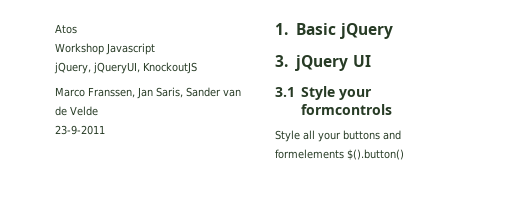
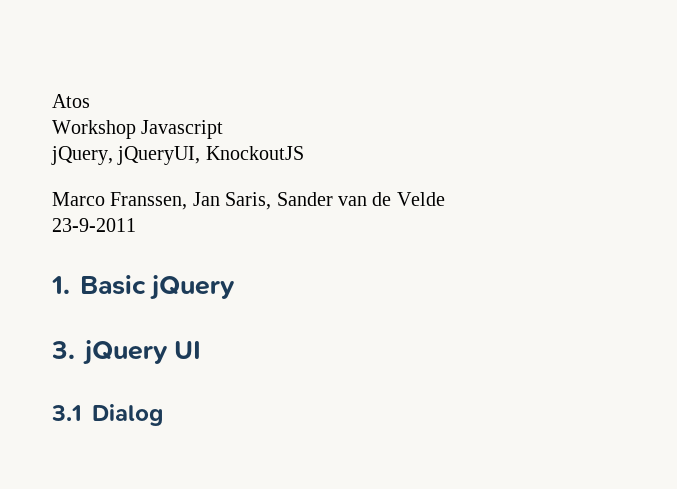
- 3.1 Style your formcontrols
- Style all your buttons and formelements $().button()
+ 3.1 Dialog

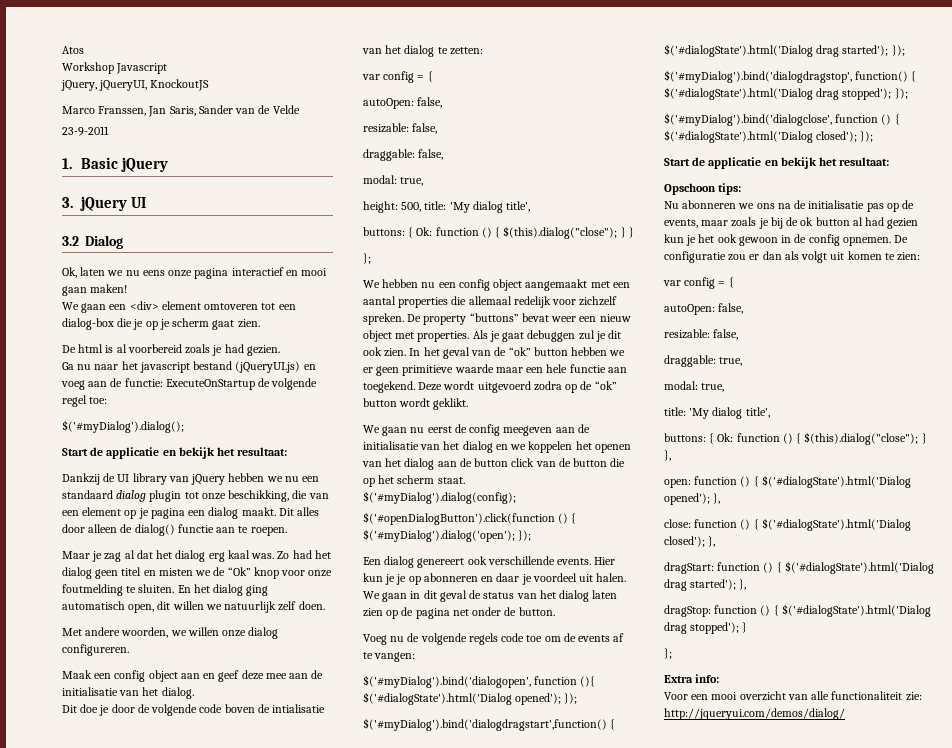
- 3.1 Dialog
+ 3.2 Dialog
+ Ok, laten we nu eens onze pagina interactief en mooi gaan maken!
+ We gaan een <div> element omtoveren tot een dialog-box die je op je scherm gaat zien.
+ De html is al voorbereid zoals je had gezien.
+ Ga nu naar het javascript bestand (jQueryUI.js) en voeg aan de functie: ExecuteOnStartup de volgende regel toe:
+ $('#myDialog').dialog();
+ Start de applicatie en bekijk het resultaat:
+ Dankzij de UI library van jQuery hebben we nu een standaard dialog plugin tot onze beschikking, die van een element op je pagina een dialog maakt. Dit alles door alleen de dialog() functie aan te roepen.
+ Maar je zag al dat het dialog erg kaal was. Zo had het dialog geen titel en misten we de “Ok” knop voor onze foutmelding te sluiten. En het dialog ging automatisch open, dit willen we natuurlijk zelf doen.
+ Met andere woorden, we willen onze dialog configureren.
+ Maak een config object aan en geef deze mee aan de initialisatie van het dialog.
+ Dit doe je door de volgende code boven de intialisatie van het dialog te zetten:
+ var config = {
+ autoOpen: false,
+ resizable: false,
+ draggable: false,
+ modal: true,
+ height: 500, title: 'My dialog title',
+ buttons: { Ok: function () { $(this).dialog("close"); } }
+ };
+ We hebben nu een config object aangemaakt met een aantal properties die allemaal redelijk voor zichzelf spreken. De property “buttons” bevat weer een nieuw object met properties. Als je gaat debuggen zul je dit ook zien. In het geval van de “ok” button hebben we er geen primitieve waarde maar een hele functie aan toegekend. Deze wordt uitgevoerd zodra op de “ok” button wordt geklikt.
+ We gaan nu eerst de config meegeven aan de initialisatie van het dialog en we koppelen het openen van het dialog aan de button click van de button die op het scherm staat.
+ $('#myDialog').dialog(config);
+ $('#openDialogButton').click(function () { $('#myDialog').dialog('open'); });
+ Een dialog genereert ook verschillende events. Hier kun je je op abonneren en daar je voordeel uit halen. We gaan in dit geval de status van het dialog laten zien op de pagina net onder de button.
+ Voeg nu de volgende regels code toe om de events af te vangen:
+ $('#myDialog').bind('dialogopen', function (){ $('#dialogState').html('Dialog opened'); });
+ $('#myDialog').bind('dialogdragstart',function() { $('#dialogState').html('Dialog drag started'); });
+ $('#myDialog').bind('dialogdragstop', function() { $('#dialogState').html('Dialog drag stopped'); });
+ $('#myDialog').bind('dialogclose', function () { $('#dialogState').html('Dialog closed'); });
+ Start de applicatie en bekijk het resultaat:
+ Opschoon tips:
+ Nu abonneren we ons na de initialisatie pas op de events, maar zoals je bij de ok button al had gezien kun je het ook gewoon in de config opnemen. De configuratie zou er dan als volgt uit komen te zien:
+ var config = {
+ autoOpen: false,
+ resizable: false,
+ draggable: true,
+ modal: true,
+ title: 'My dialog title',
+ buttons: { Ok: function () { $(this).dialog("close"); } },
+ open: function () { $('#dialogState').html('Dialog opened'); },
+ close: function () { $('#dialogState').html('Dialog closed'); },
+ dragStart: function () { $('#dialogState').html('Dialog drag started'); },
+ dragStop: function () { $('#dialogState').html('Dialog drag stopped'); }
+ };
+ Extra info:
+ Voor een mooi overzicht van alle functionaliteit zie: http://jqueryui.com/demos/dialog/

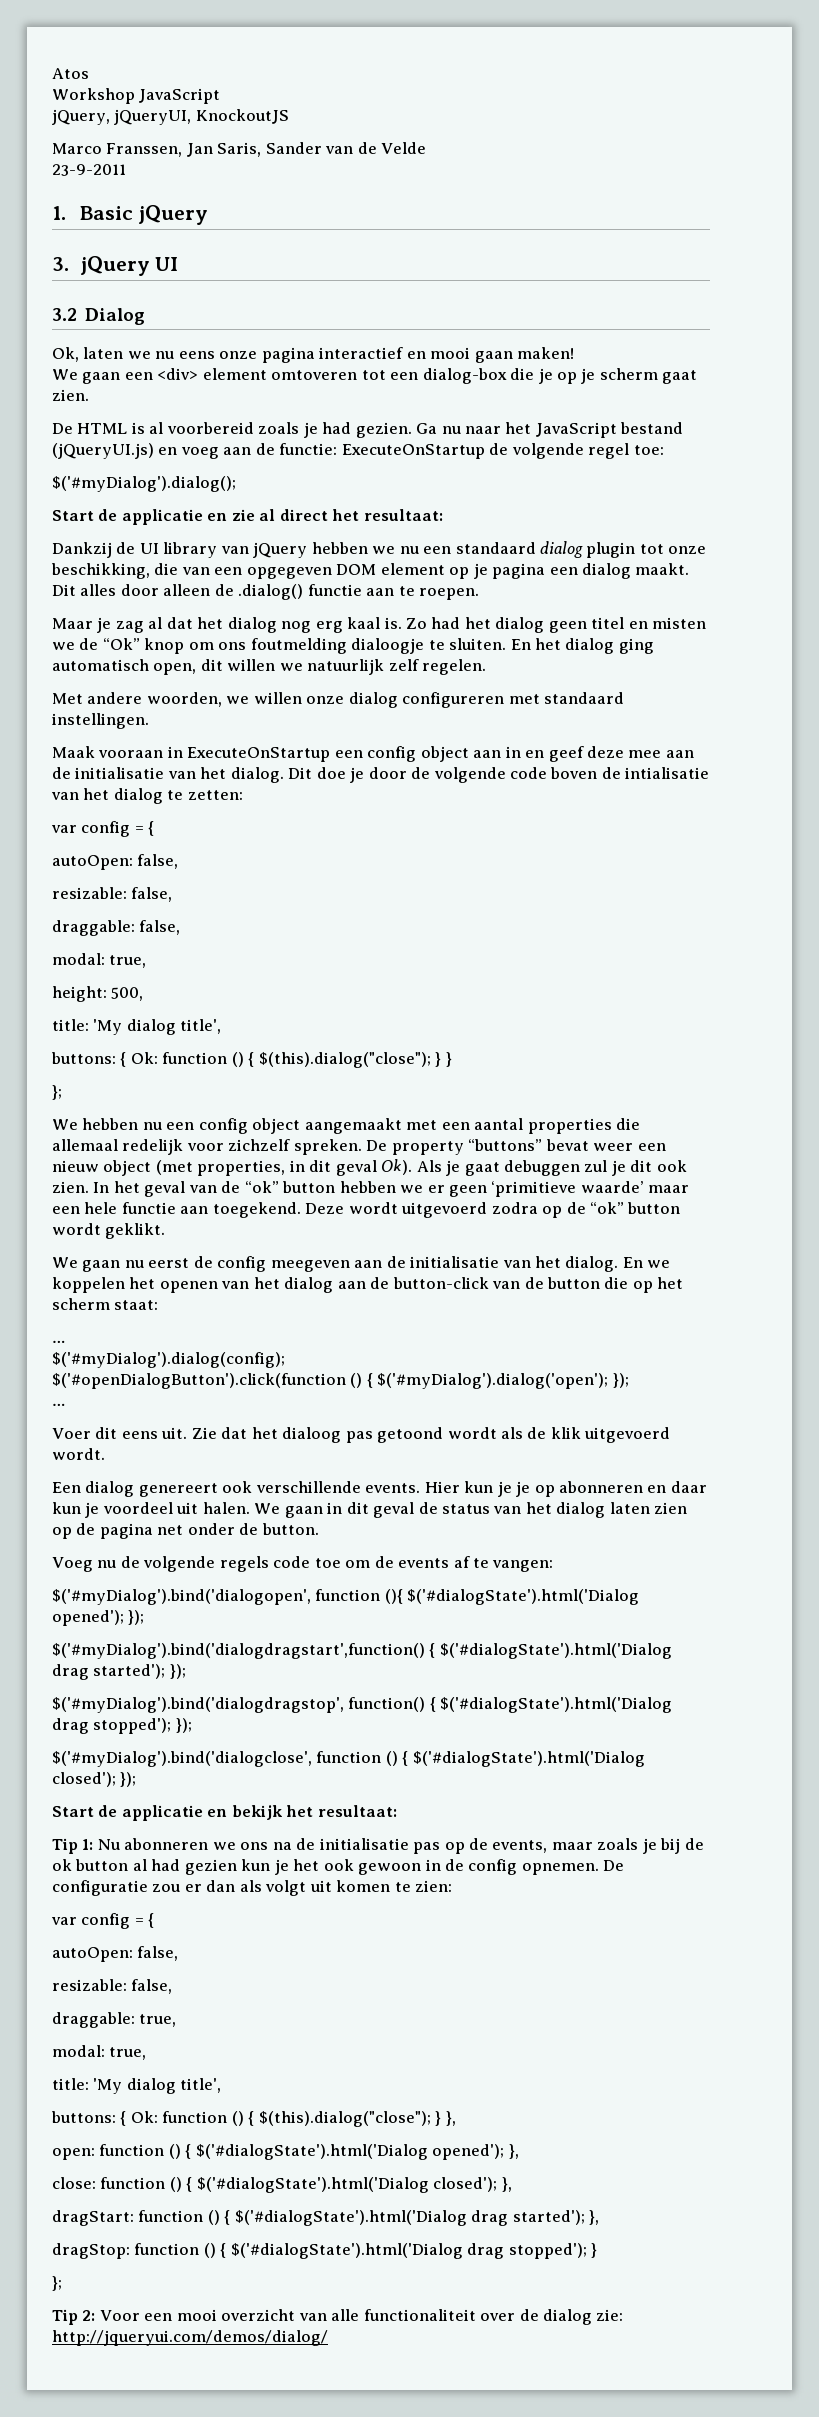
- Workshop Javascript
+ Workshop JavaScript
- De html is al voorbereid zoals je had gezien.
- Ga nu naar het javascript bestand (jQueryUI.js) en voeg aan de functie: ExecuteOnStartup de volgende regel toe:
+ De HTML is al voorbereid zoals je had gezien. Ga nu naar het JavaScript bestand (jQueryUI.js) en voeg aan de functie: ExecuteOnStartup de volgende regel toe:
  $('#myDialog').dialog();
- Start de applicatie en bekijk het resultaat:
+ Start de applicatie en zie al direct het resultaat:
- Dankzij de UI library van jQuery hebben we nu een standaard dialog plugin tot onze beschikking, die van een element op je pagina een dialog maakt.
+ Dankzij de UI library van jQuery hebben we nu een standaard dialog plugin tot onze beschikking, die van een opgegeven DOM element op je pagina een dialog maakt.
- Dit alles door alleen de dialog() functie aan te roepen.
+ Dit alles door alleen de .dialog() functie aan te roepen.
- Maar je zag al dat het dialog erg kaal was.
+ Maar je zag al dat het dialog nog erg kaal is.
- Zo had het dialog geen titel en misten we de “Ok” knop voor onze foutmelding te sluiten.
+ Zo had het dialog geen titel en misten we de “Ok” knop om ons foutmelding dialoogje te sluiten.
- En het dialog ging automatisch open, dit willen we natuurlijk zelf doen.
+ En het dialog ging automatisch open, dit willen we natuurlijk zelf regelen.
- Met andere woorden, we willen onze dialog configureren.
- Maak een config object aan en geef deze mee aan de initialisatie van het dialog.
- Dit doe je door de volgende code boven de intialisatie van het dialog te zetten:
+ Met andere woorden, we willen onze dialog configureren met standaard instellingen.
+ Maak vooraan in ExecuteOnStartup een config object aan in en geef deze mee aan de initialisatie van het dialog. Dit doe je door de volgende code boven de intialisatie van het dialog te zetten:
- height: 500, title: 'My dialog title',
+ height: 500,
+ title: 'My dialog title',
- De property “buttons” bevat weer een nieuw object met properties. Als je gaat debuggen zul je dit ook zien.
+ De property “buttons” bevat weer een nieuw object (met properties, in dit geval Ok). Als je gaat debuggen zul je dit ook zien.
- In het geval van de “ok” button hebben we er geen primitieve waarde maar een hele functie aan toegekend.
+ In het geval van de “ok” button hebben we er geen ‘primitieve waarde’ maar een hele functie aan toegekend.
- We gaan nu eerst de config meegeven aan de initialisatie van het dialog en we koppelen het openen van het dialog aan de button click van de button die op het scherm staat.
+ We gaan nu eerst de config meegeven aan de initialisatie van het dialog. En we koppelen het openen van het dialog aan de button-click van de button die op het scherm staat:
+ …
  $('#openDialogButton').click(function () { $('#myDialog').dialog('open'); });
+ …
+ Voer dit eens uit. Zie dat het dialoog pas getoond wordt als de klik uitgevoerd wordt.
- Hier kun je je op abonneren en daar je voordeel uit halen.
+ Hier kun je je op abonneren en daar kun je voordeel uit halen.
- Opschoon tips:
- Nu abonneren we ons na de initialisatie pas op de events, maar zoals je bij de ok button al had gezien kun je het ook gewoon in de config opnemen.
+ Tip 1: Nu abonneren we ons na de initialisatie pas op de events, maar zoals je bij de ok button al had gezien kun je het ook gewoon in de config opnemen.
- Extra info:
- Voor een mooi overzicht van alle functionaliteit zie: http://jqueryui.com/demos/dialog/
+ Tip 2: Voor een mooi overzicht van alle functionaliteit over de dialog zie: http://jqueryui.com/demos/dialog/

